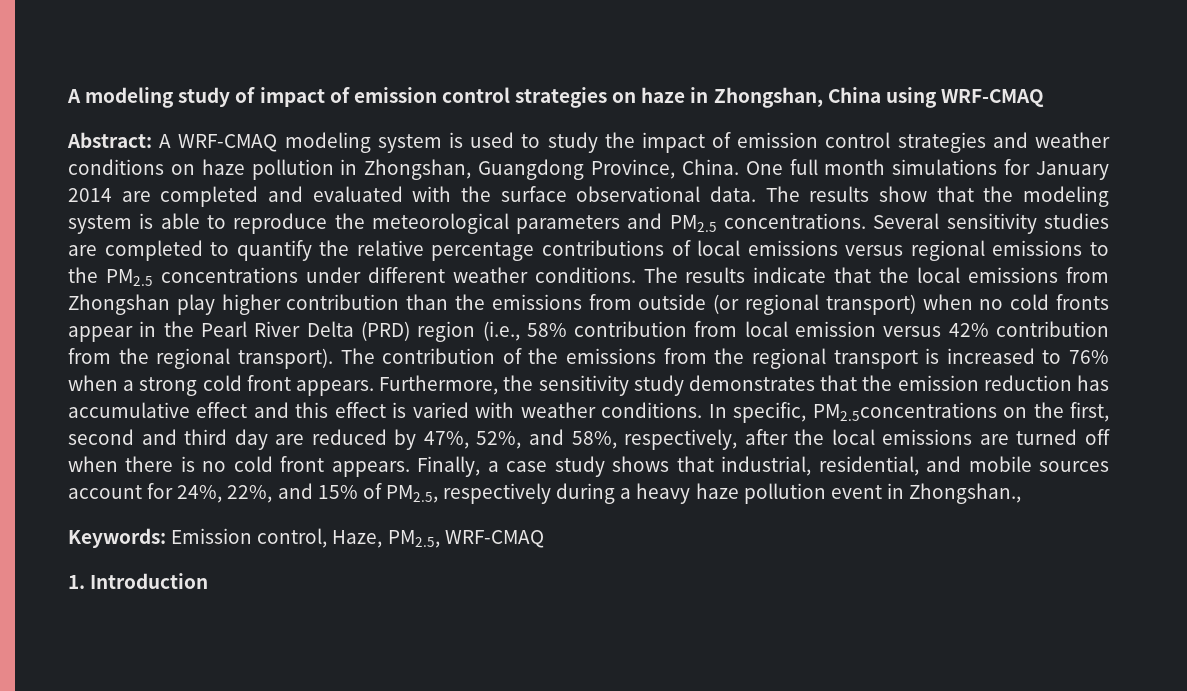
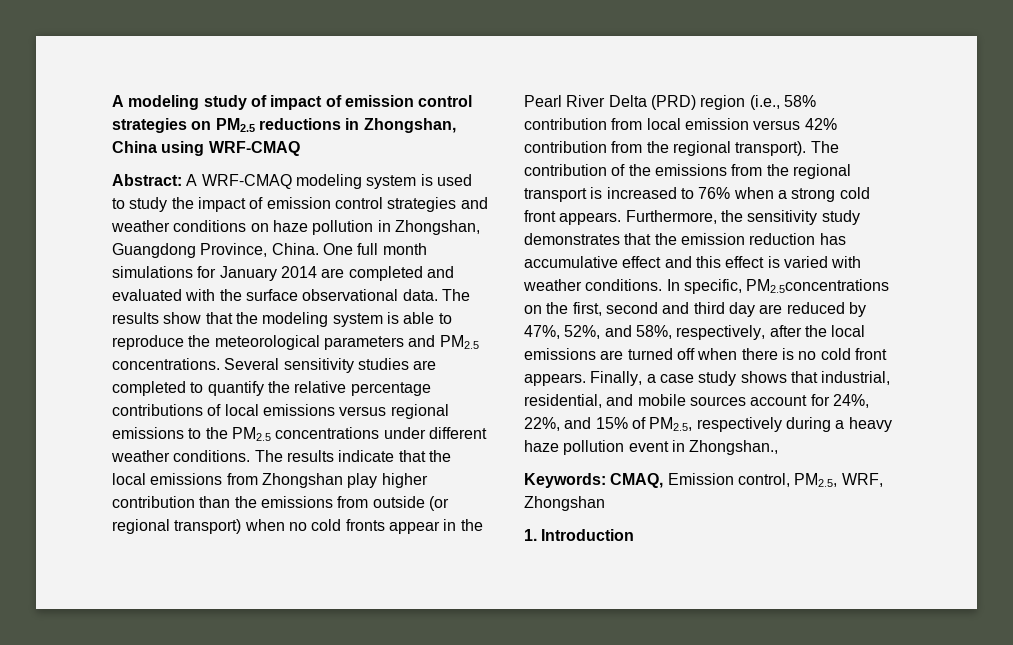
- A modeling study of impact of emission control strategies on haze in Zhongshan, China using WRF-CMAQ
+ A modeling study of impact of emission control strategies on PM2.5 reductions in Zhongshan, China using WRF-CMAQ
- Keywords: Emission control, Haze, PM2.5, WRF-CMAQ
+ Keywords: CMAQ, Emission control, PM2.5, WRF, Zhongshan

